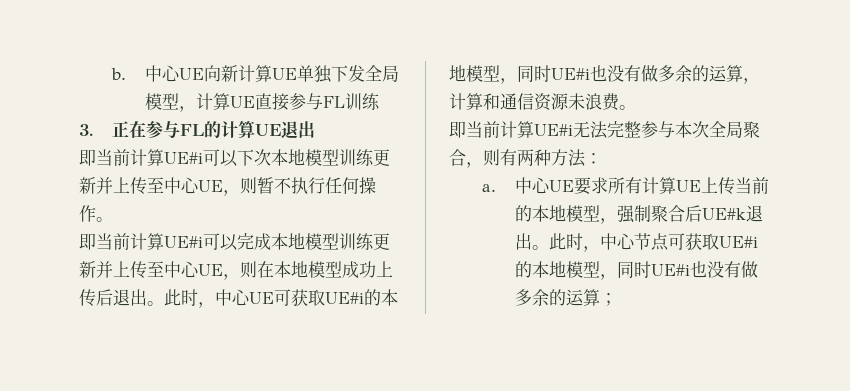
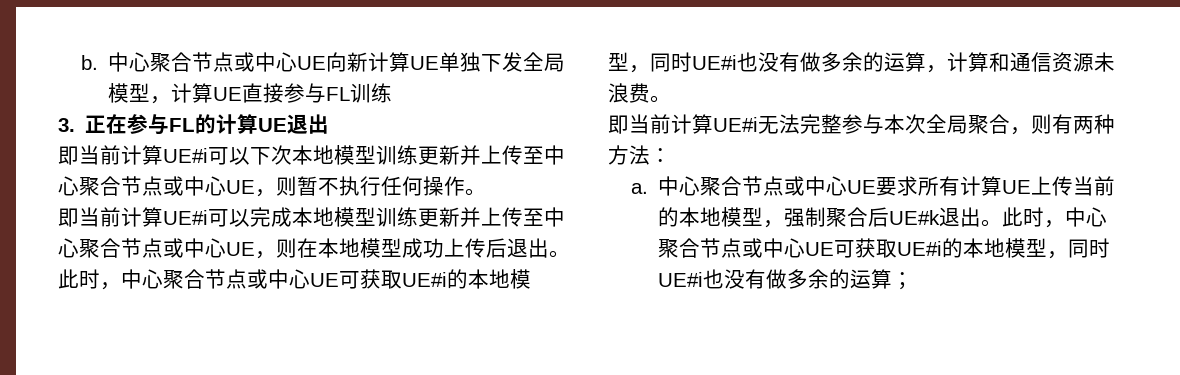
- 中心UE向新计算UE单独下发全局模型，计算UE直接参与FL训练
+ 中心聚合节点或中心UE向新计算UE单独下发全局模型，计算UE直接参与FL训练
- 即当前计算UE#i可以下次本地模型训练更新并上传至中心UE，则暂不执行任何操作。
+ 即当前计算UE#i可以下次本地模型训练更新并上传至中心聚合节点或中心UE，则暂不执行任何操作。
- 即当前计算UE#i可以完成本地模型训练更新并上传至中心UE，则在本地模型成功上传后退出。
+ 即当前计算UE#i可以完成本地模型训练更新并上传至中心聚合节点或中心UE，则在本地模型成功上传后退出。
- 此时，中心UE可获取UE#i的本地模型，同时UE#i也没有做多余的运算，计算和通信资源未浪费。
+ 此时，中心聚合节点或中心UE可获取UE#i的本地模型，同时UE#i也没有做多余的运算，计算和通信资源未浪费。
- 中心UE要求所有计算UE上传当前的本地模型，强制聚合后UE#k退出。
+ 中心聚合节点或中心UE要求所有计算UE上传当前的本地模型，强制聚合后UE#k退出。
- 此时，中心节点可获取UE#i的本地模型，同时UE#i也没有做多余的运算；
+ 此时，中心聚合节点或中心UE可获取UE#i的本地模型，同时UE#i也没有做多余的运算；

